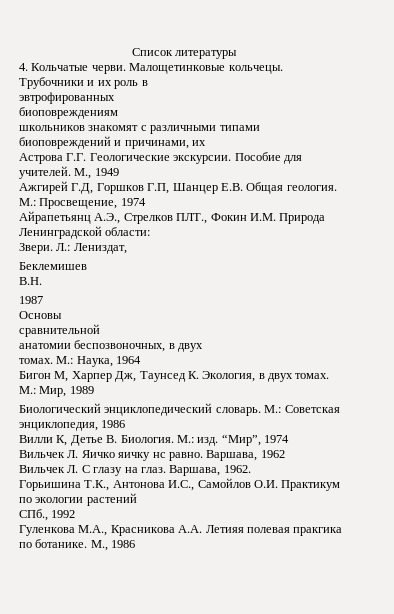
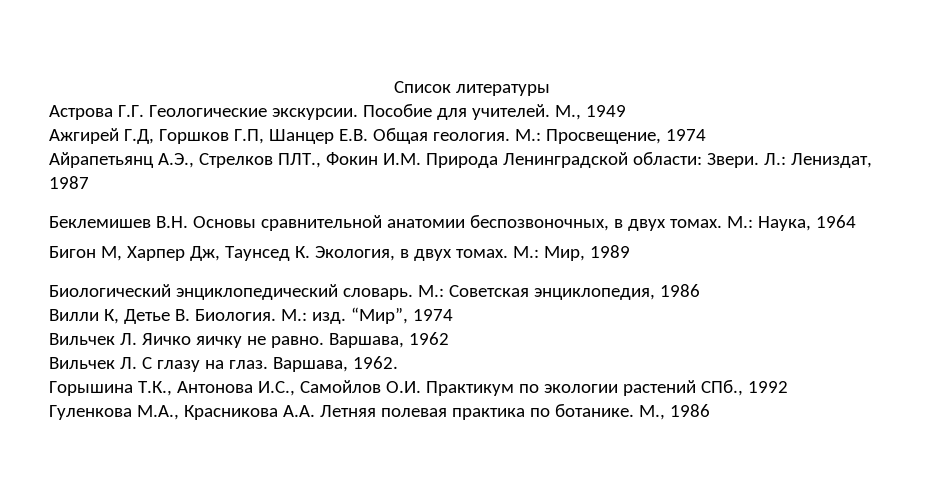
- 4. Кольчатые черви. Малощетинковые кольчецы. Трубочники и их роль в
- эвтрофированных
- биоповреждениям
- школьников знакомят с различными типами биоповреждений и причинами, их
- Айрапетьянц А.Э., Стрелков ПЛТ., Фокин И.М. Природа Ленинградской области:
- Звери.
+ Айрапетьянц А.Э., Стрелков ПЛТ., Фокин И.М. Природа Ленинградской области: Звери.
- Л.: Лениздат,
+ Л.: Лениздат, 1987
- Беклемишев
- В.Н.
- 1987
- Основы
- сравнительной
- анатомии беспозвоночных, в двух
- томах.
+ Беклемишев В.Н. Основы сравнительной анатомии беспозвоночных, в двух томах.
- Вильчек Л. Яичко яичку нс равно.
+ Вильчек Л. Яичко яичку не равно.
- Горьишина Т.К., Антонова И.С., Самойлов О.И. Практикум по экологии растений
- СПб., 1992
+ Горышина Т.К., Антонова И.С., Самойлов О.И. Практикум по экологии растений СПб., 1992
- Гуленкова М.А., Красникова А.А. Летияя полевая пракгика по ботанике.
+ Гуленкова М.А., Красникова А.А. Летняя полевая практика по ботанике.

